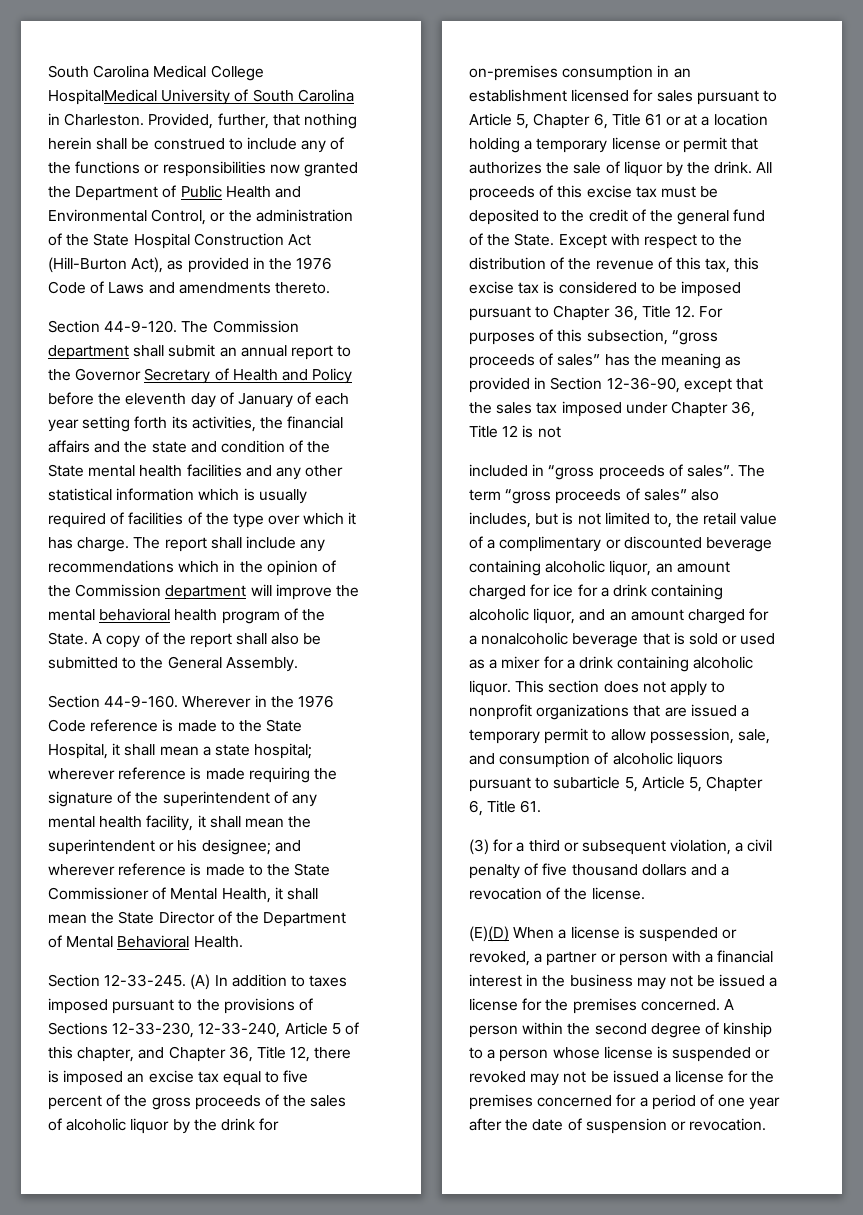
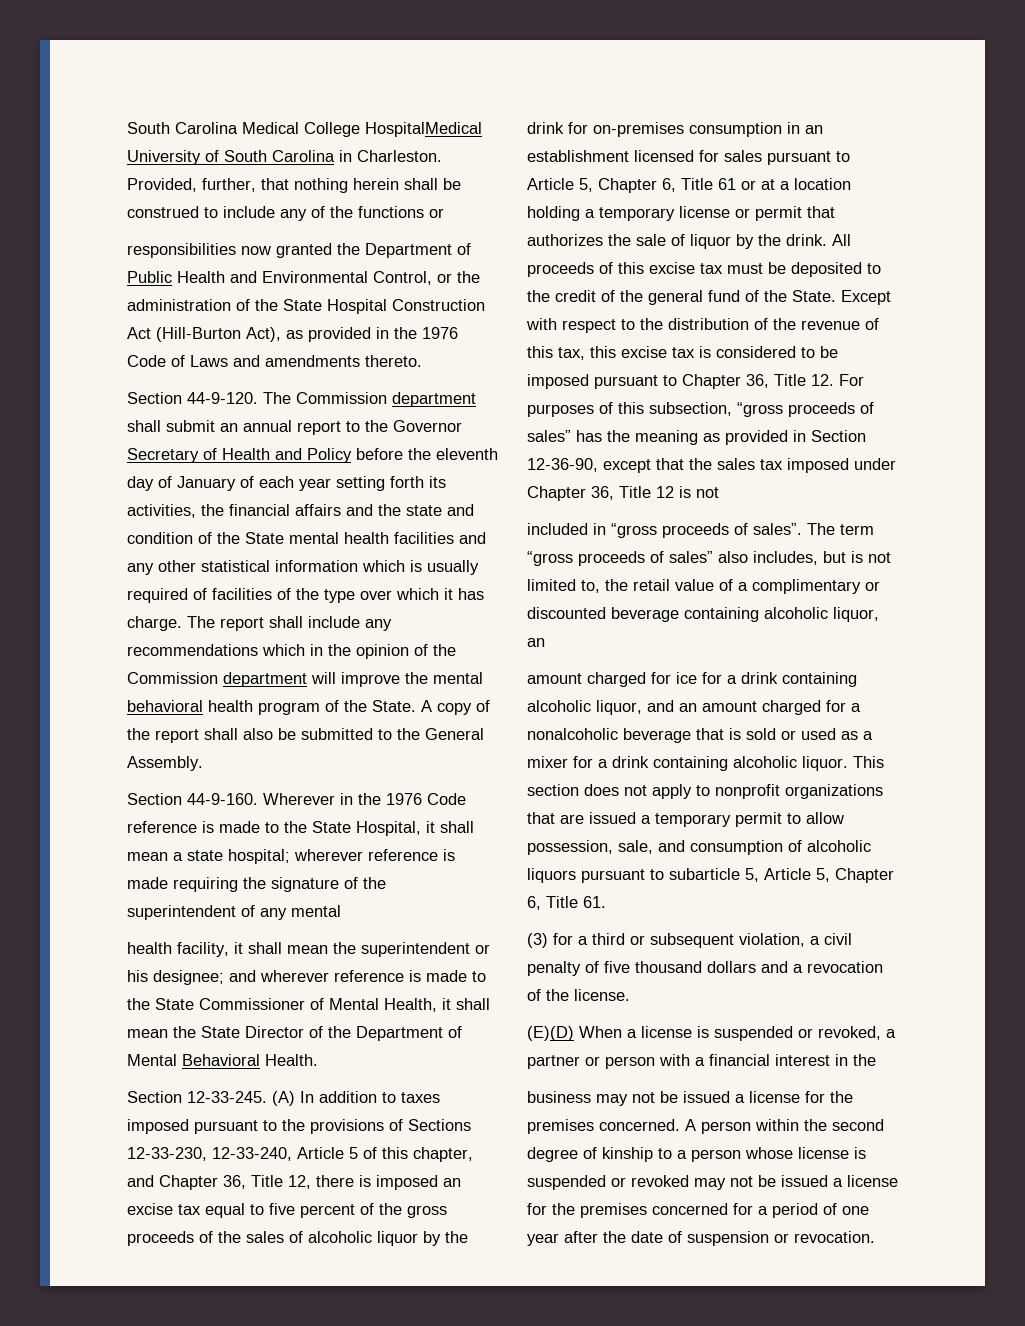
- Provided, further, that nothing herein shall be construed to include any of the functions or responsibilities now granted the Department of Public Health and Environmental Control, or the administration of the State Hospital Construction Act (Hill-Burton Act), as provided in the 1976 Code of Laws and amendments thereto.
+ Provided, further, that nothing herein shall be construed to include any of the functions or
+ responsibilities now granted the Department of Public Health and Environmental Control, or the administration of the State Hospital Construction Act (Hill-Burton Act), as provided in the 1976 Code of Laws and amendments thereto.
- wherever reference is made requiring the signature of the superintendent of any mental health facility, it shall mean the superintendent or his designee;
+ wherever reference is made requiring the signature of the superintendent of any mental
+ health facility, it shall mean the superintendent or his designee;
- The term “gross proceeds of sales” also includes, but is not limited to, the retail value of a complimentary or discounted beverage containing alcoholic liquor, an amount charged for ice for a drink containing alcoholic liquor, and an amount charged for a nonalcoholic beverage that is sold or used as a mixer for a drink containing alcoholic liquor.
+ The term “gross proceeds of sales” also includes, but is not limited to, the retail value of a complimentary or discounted beverage containing alcoholic liquor, an
+ amount charged for ice for a drink containing alcoholic liquor, and an amount charged for a nonalcoholic beverage that is sold or used as a mixer for a drink containing alcoholic liquor.
- (E)(D) When a license is suspended or revoked, a partner or person with a financial interest in the business may not be issued a license for the premises concerned.
+ (E)(D) When a license is suspended or revoked, a partner or person with a financial interest in the
+ business may not be issued a license for the premises concerned.

